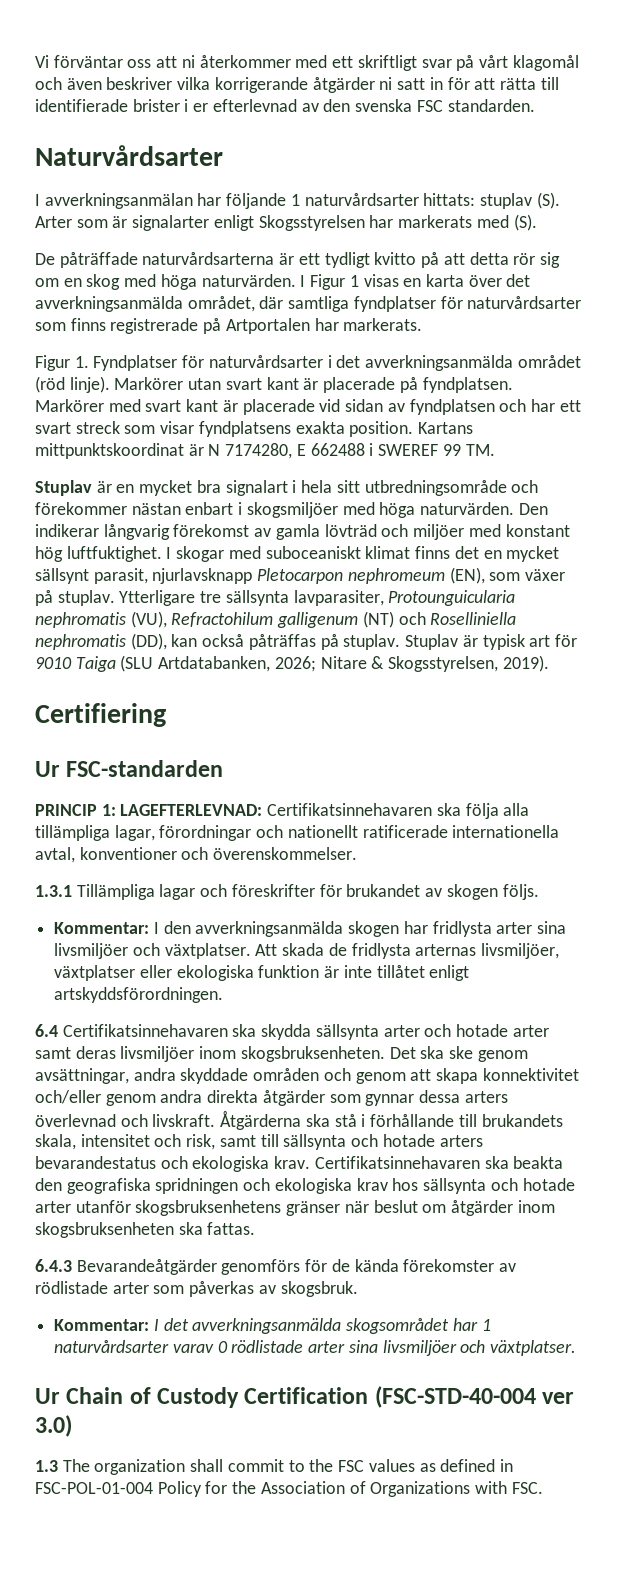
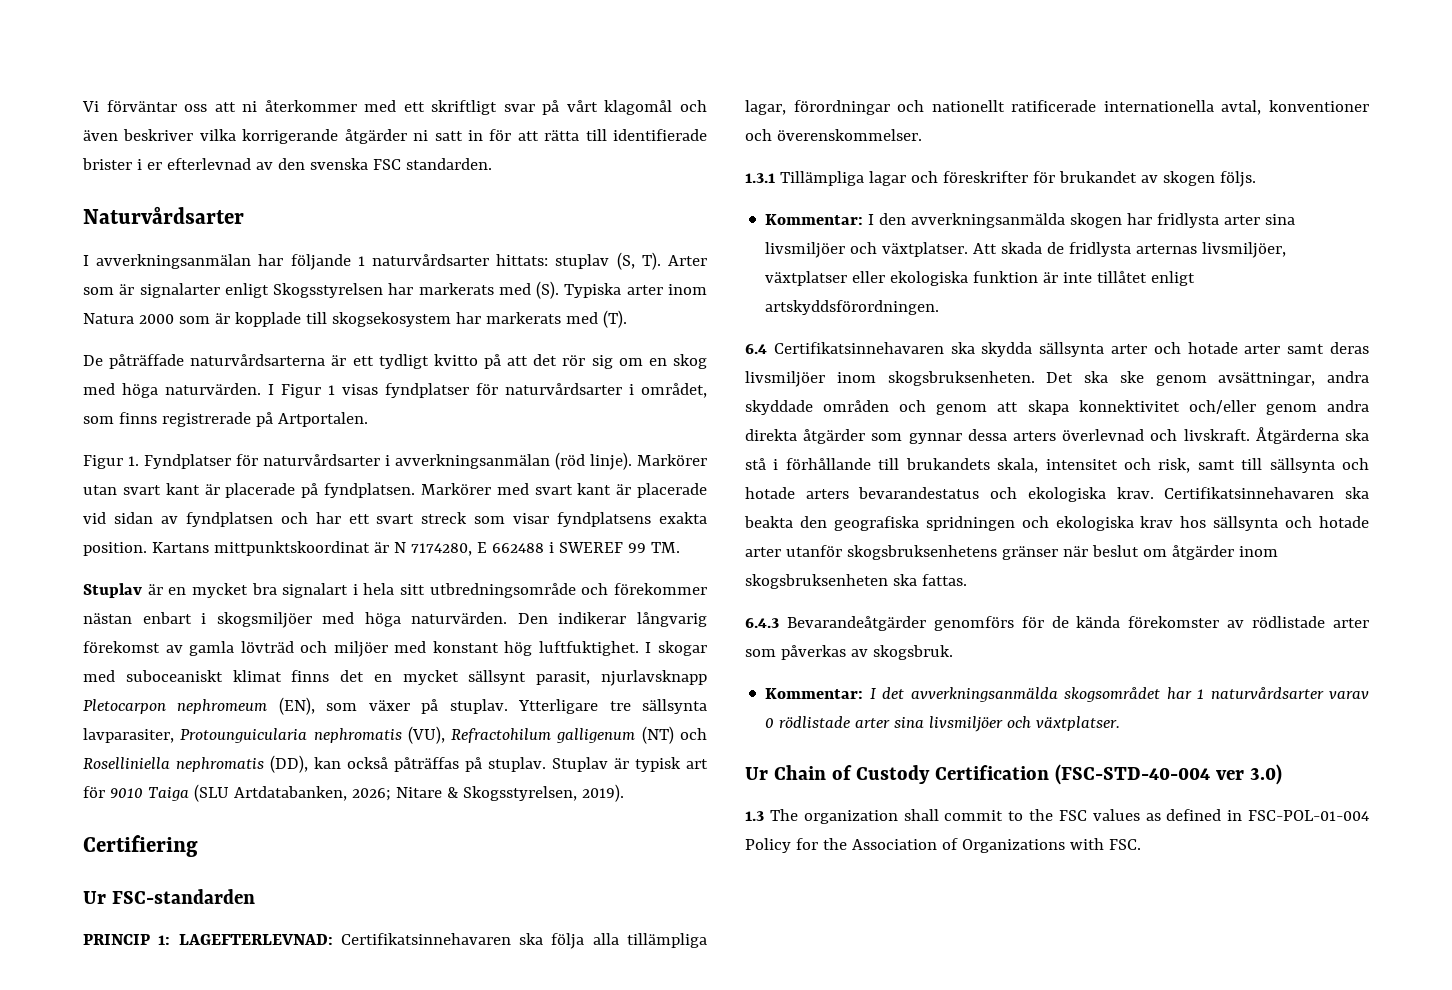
- I avverkningsanmälan har följande 1 naturvårdsarter hittats: stuplav (S). Arter som är signalarter enligt Skogsstyrelsen har markerats med (S).
+ I avverkningsanmälan har följande 1 naturvårdsarter hittats: stuplav (S, T). Arter som är signalarter enligt Skogsstyrelsen har markerats med (S). Typiska arter inom Natura 2000 som är kopplade till skogsekosystem har markerats med (T).
- De påträffade naturvårdsarterna är ett tydligt kvitto på att detta rör sig om en skog med höga naturvärden.
+ De påträffade naturvårdsarterna är ett tydligt kvitto på att det rör sig om en skog med höga naturvärden.
- I Figur 1 visas en karta över det avverkningsanmälda området, där samtliga fyndplatser för naturvårdsarter som finns registrerade på Artportalen har markerats.
+ I Figur 1 visas fyndplatser för naturvårdsarter i området, som finns registrerade på Artportalen.
- Figur 1. Fyndplatser för naturvårdsarter i det avverkningsanmälda området (röd linje).
+ Figur 1. Fyndplatser för naturvårdsarter i avverkningsanmälan (röd linje).

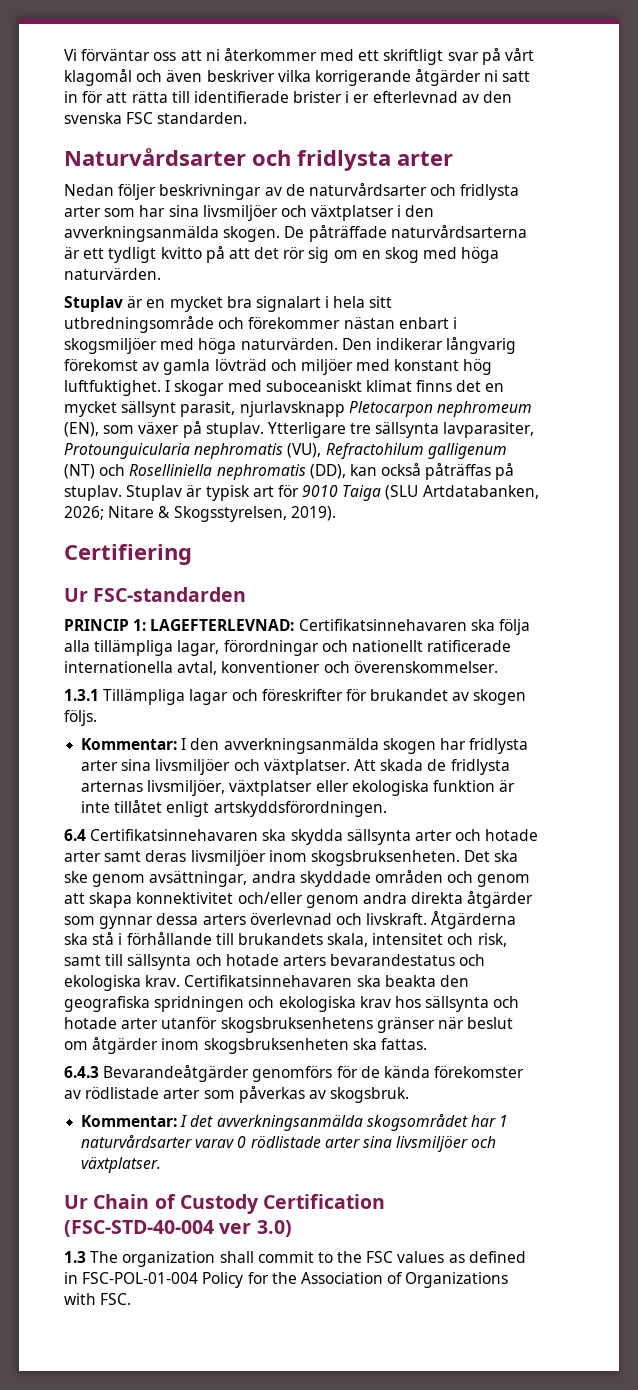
- Naturvårdsarter
- I avverkningsanmälan har följande 1 naturvårdsarter hittats: stuplav (S, T). Arter som är signalarter enligt Skogsstyrelsen har markerats med (S). Typiska arter inom Natura 2000 som är kopplade till skogsekosystem har markerats med (T).
- De påträffade naturvårdsarterna är ett tydligt kvitto på att det rör sig om en skog med höga naturvärden. I Figur 1 visas fyndplatser för naturvårdsarter i området, som finns registrerade på Artportalen.
- Figur 1. Fyndplatser för naturvårdsarter i avverkningsanmälan (röd linje). Markörer utan svart kant är placerade på fyndplatsen. Markörer med svart kant är placerade vid sidan av fyndplatsen och har ett svart streck som visar fyndplatsens exakta position. Kartans mittpunktskoordinat är N 7174280, E 662488 i SWEREF 99 TM.
+ Naturvårdsarter och fridlysta arter
+ Nedan följer beskrivningar av de naturvårdsarter och fridlysta arter som har sina livsmiljöer och växtplatser i den avverkningsanmälda skogen. De påträffade naturvårdsarterna är ett tydligt kvitto på att det rör sig om en skog med höga naturvärden.

